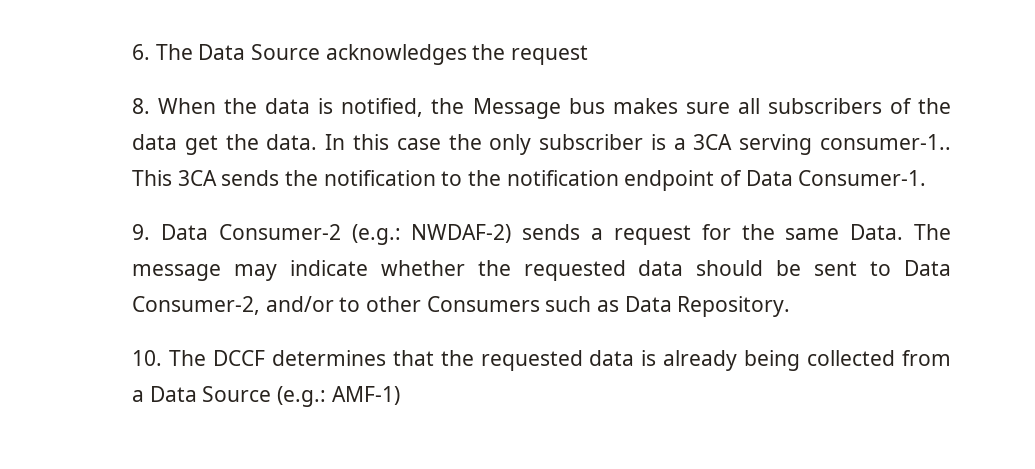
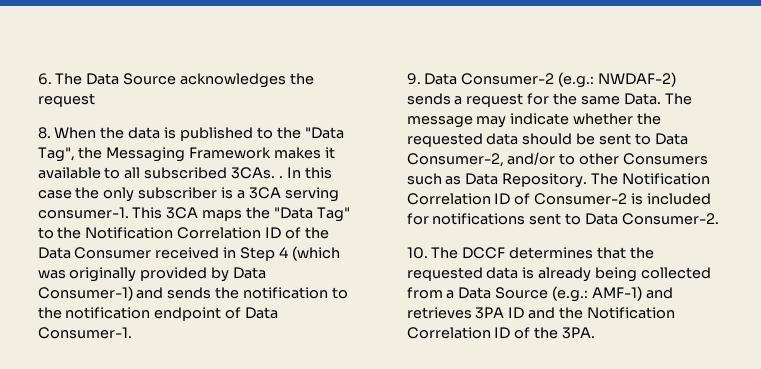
- 8. When the data is notified, the Message bus makes sure all subscribers of the data get the data.
+ 8. When the data is published to the "Data Tag", the Messaging Framework makes it available to all subscribed 3CAs. .
- In this case the only subscriber is a 3CA serving consumer-1..
+ In this case the only subscriber is a 3CA serving consumer-1.
- This 3CA sends the notification to the notification endpoint of Data Consumer-1.
+ This 3CA maps the "Data Tag" to the Notification Correlation ID of the Data Consumer received in Step 4 (which was originally provided by Data Consumer-1) and sends the notification to the notification endpoint of Data Consumer-1.
+ The Notification Correlation ID of Consumer-2 is included for notifications sent to Data Consumer-2.
- 10. The DCCF determines that the requested data is already being collected from a Data Source (e.g.: AMF-1)
+ 10. The DCCF determines that the requested data is already being collected from a Data Source (e.g.: AMF-1) and retrieves 3PA ID and the Notification Correlation ID of the 3PA.

